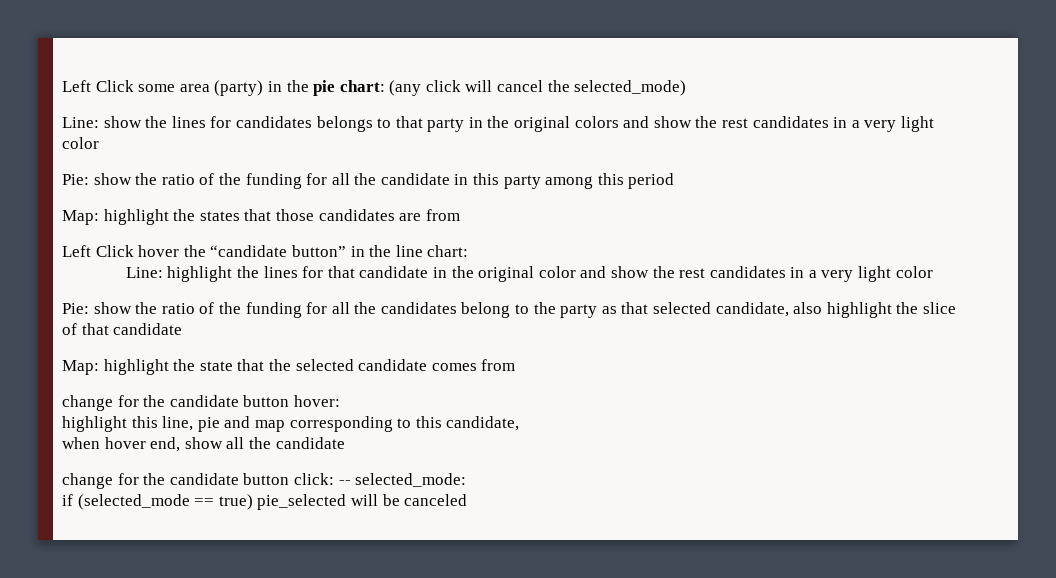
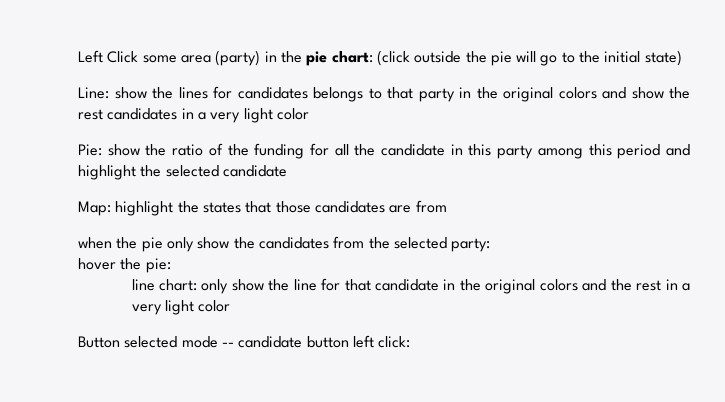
- Left Click some area (party) in the pie chart: (any click will cancel the selected_mode)
+ Left Click some area (party) in the pie chart: (click outside the pie will go to the initial state)
- Pie: show the ratio of the funding for all the candidate in this party among this period
+ Pie: show the ratio of the funding for all the candidate in this party among this period and highlight the selected candidate
- Left Click hover the “candidate button” in the line chart:
- Line: highlight the lines for that candidate in the original color and show the rest candidates in a very light color
- Pie: show the ratio of the funding for all the candidates belong to the party as that selected candidate, also highlight the slice of that candidate
- Map: highlight the state that the selected candidate comes from
- change for the candidate button hover:
- highlight this line, pie and map corresponding to this candidate,
- when hover end, show all the candidate
- change for the candidate button click: -- selected_mode:
- if (selected_mode == true) pie_selected will be canceled
+ when the pie only show the candidates from the selected party:
+ hover the pie:
+ line chart: only show the line for that candidate in the original colors and the rest in a very light color
+ Button selected mode -- candidate button left click:

